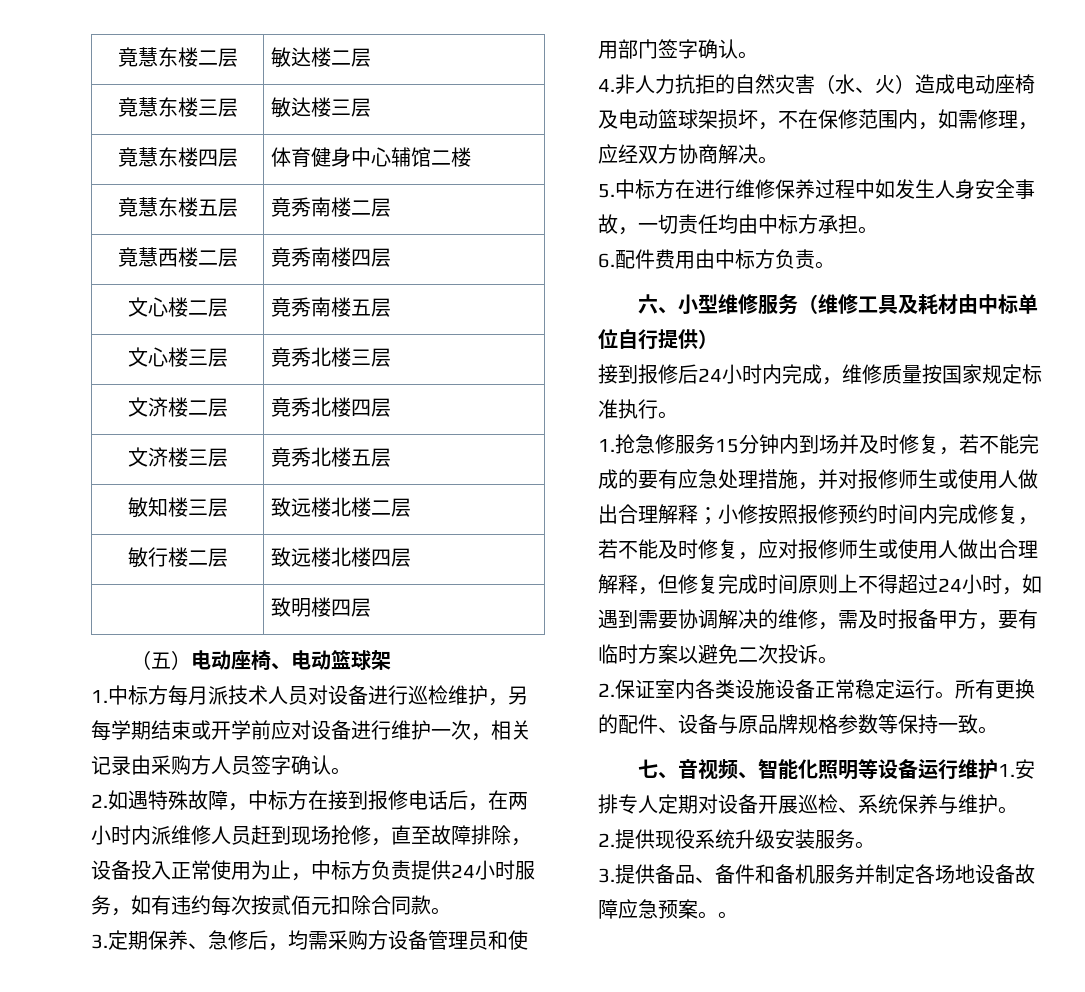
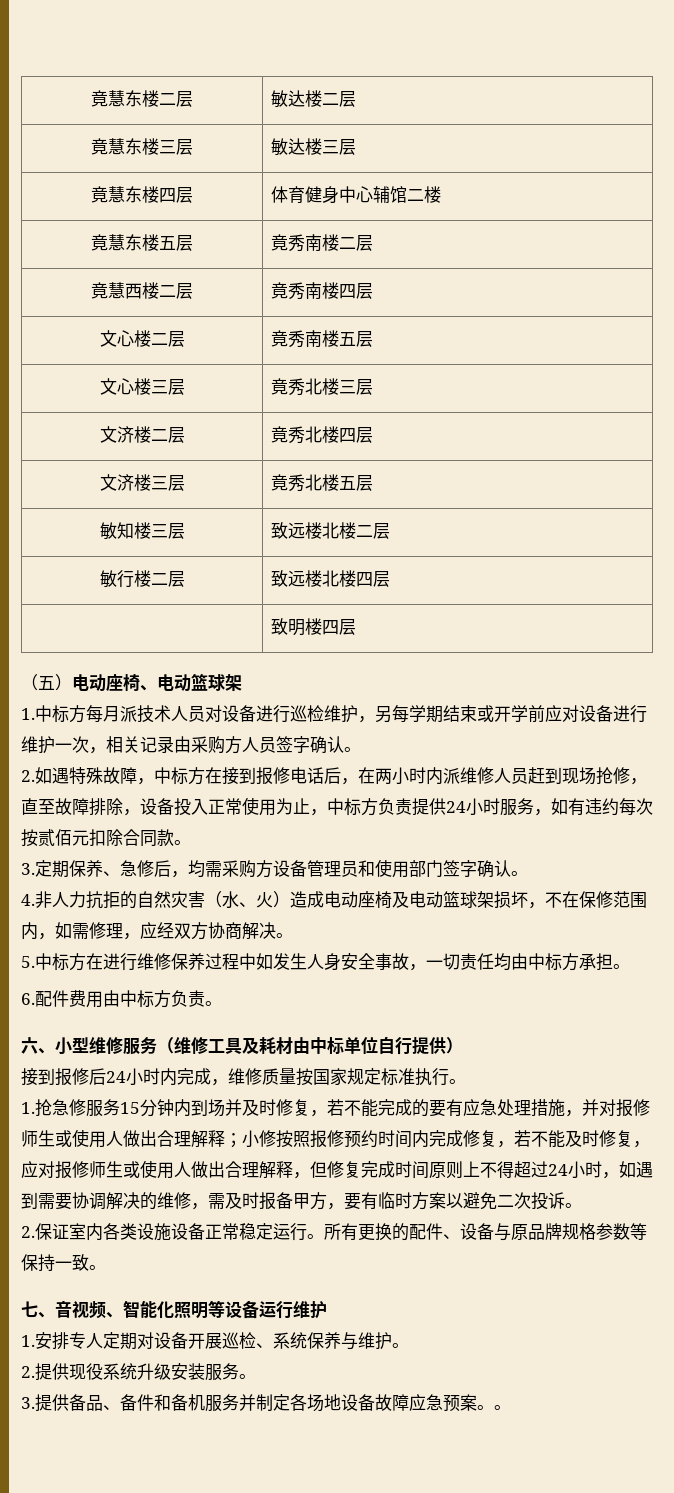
- 七、音视频、智能化照明等设备运行维护1.安排专人定期对设备开展巡检、系统保养与维护。
+ 七、音视频、智能化照明等设备运行维护
+ 1.安排专人定期对设备开展巡检、系统保养与维护。

